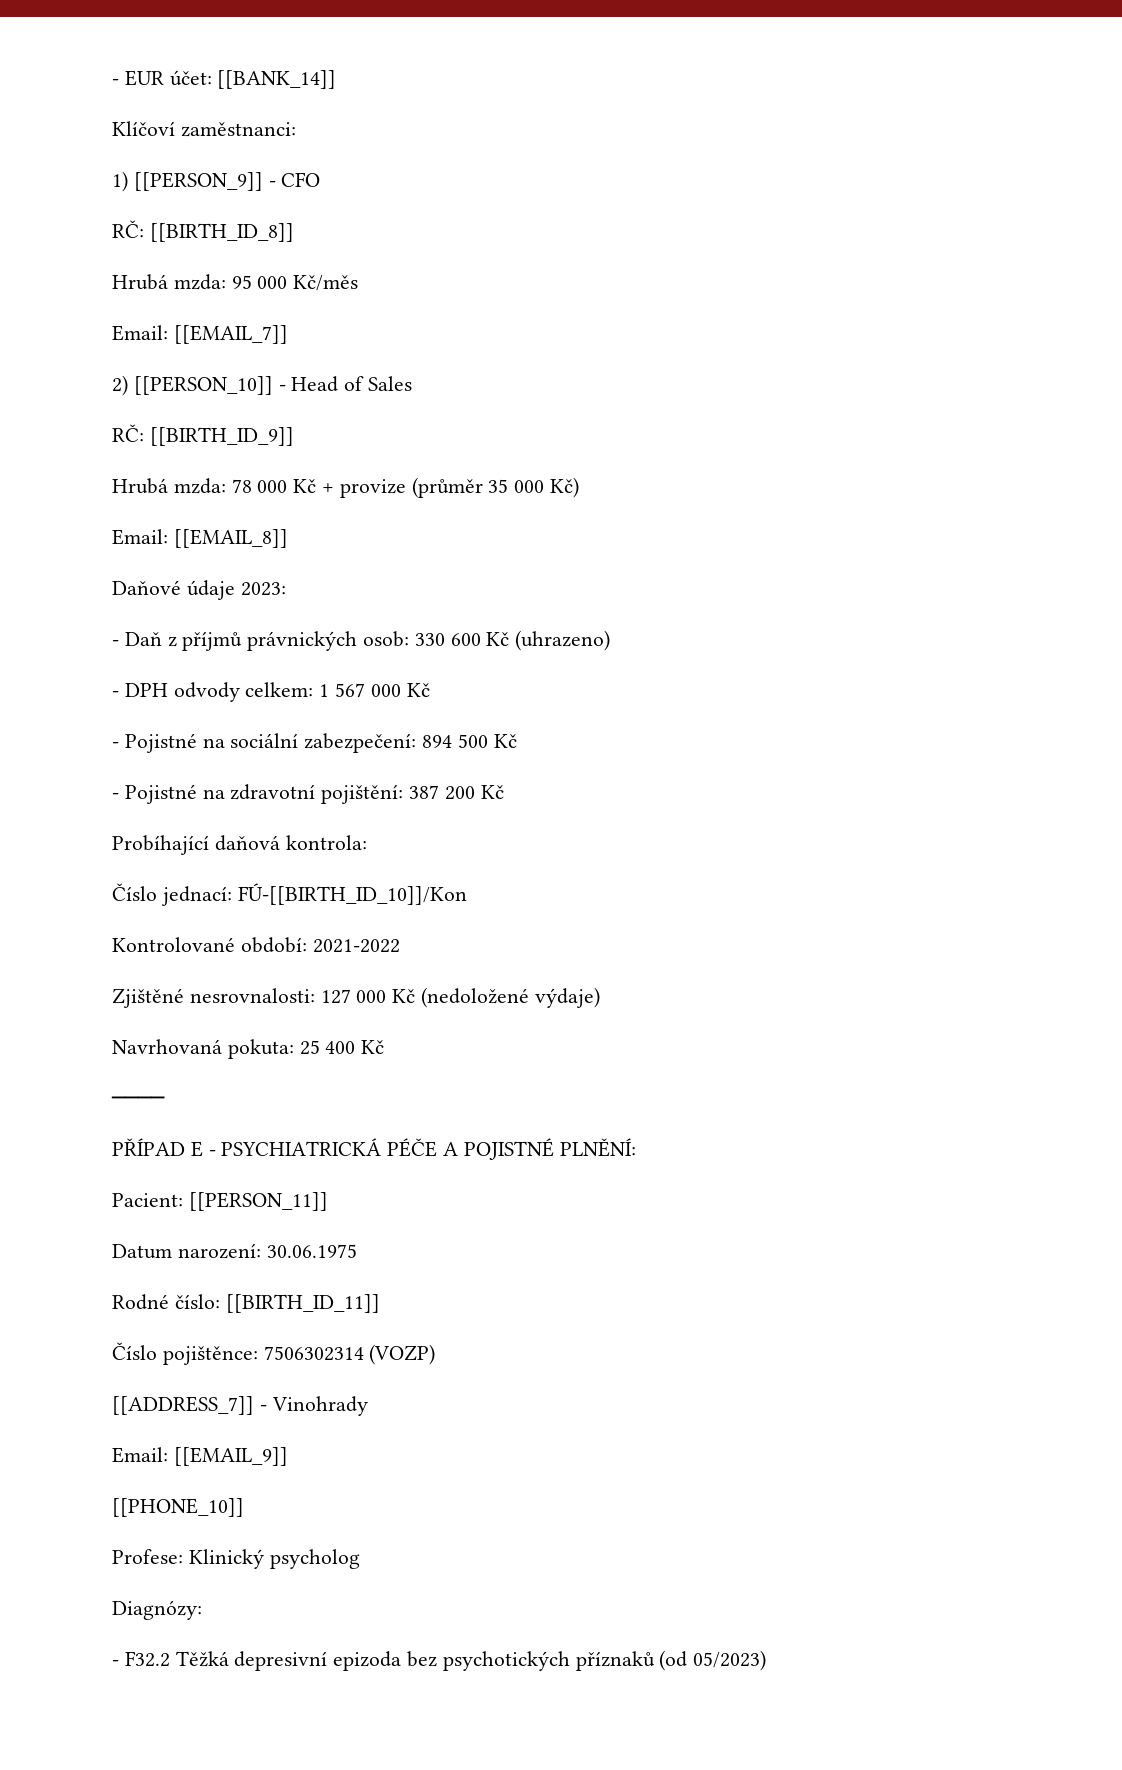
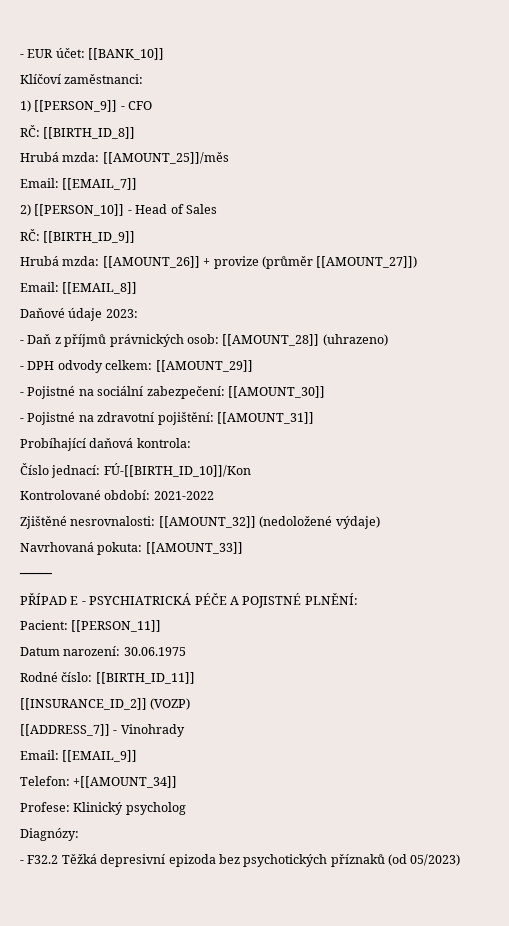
- - EUR účet: [[BANK_14]]
+ - EUR účet: [[BANK_10]]
- Hrubá mzda: 95 000 Kč/měs
+ Hrubá mzda: [[AMOUNT_25]]/měs
- Hrubá mzda: 78 000 Kč + provize (průměr 35 000 Kč)
+ Hrubá mzda: [[AMOUNT_26]] + provize (průměr [[AMOUNT_27]])
- - Daň z příjmů právnických osob: 330 600 Kč (uhrazeno)
+ - Daň z příjmů právnických osob: [[AMOUNT_28]] (uhrazeno)
- - DPH odvody celkem: 1 567 000 Kč
+ - DPH odvody celkem: [[AMOUNT_29]]
- - Pojistné na sociální zabezpečení: 894 500 Kč
+ - Pojistné na sociální zabezpečení: [[AMOUNT_30]]
- - Pojistné na zdravotní pojištění: 387 200 Kč
+ - Pojistné na zdravotní pojištění: [[AMOUNT_31]]
- Zjištěné nesrovnalosti: 127 000 Kč (nedoložené výdaje)
+ Zjištěné nesrovnalosti: [[AMOUNT_32]] (nedoložené výdaje)
- Navrhovaná pokuta: 25 400 Kč
+ Navrhovaná pokuta: [[AMOUNT_33]]
- Číslo pojištěnce: 7506302314 (VOZP)
+ [[INSURANCE_ID_2]] (VOZP)
- [[PHONE_10]]
+ Telefon: +[[AMOUNT_34]]

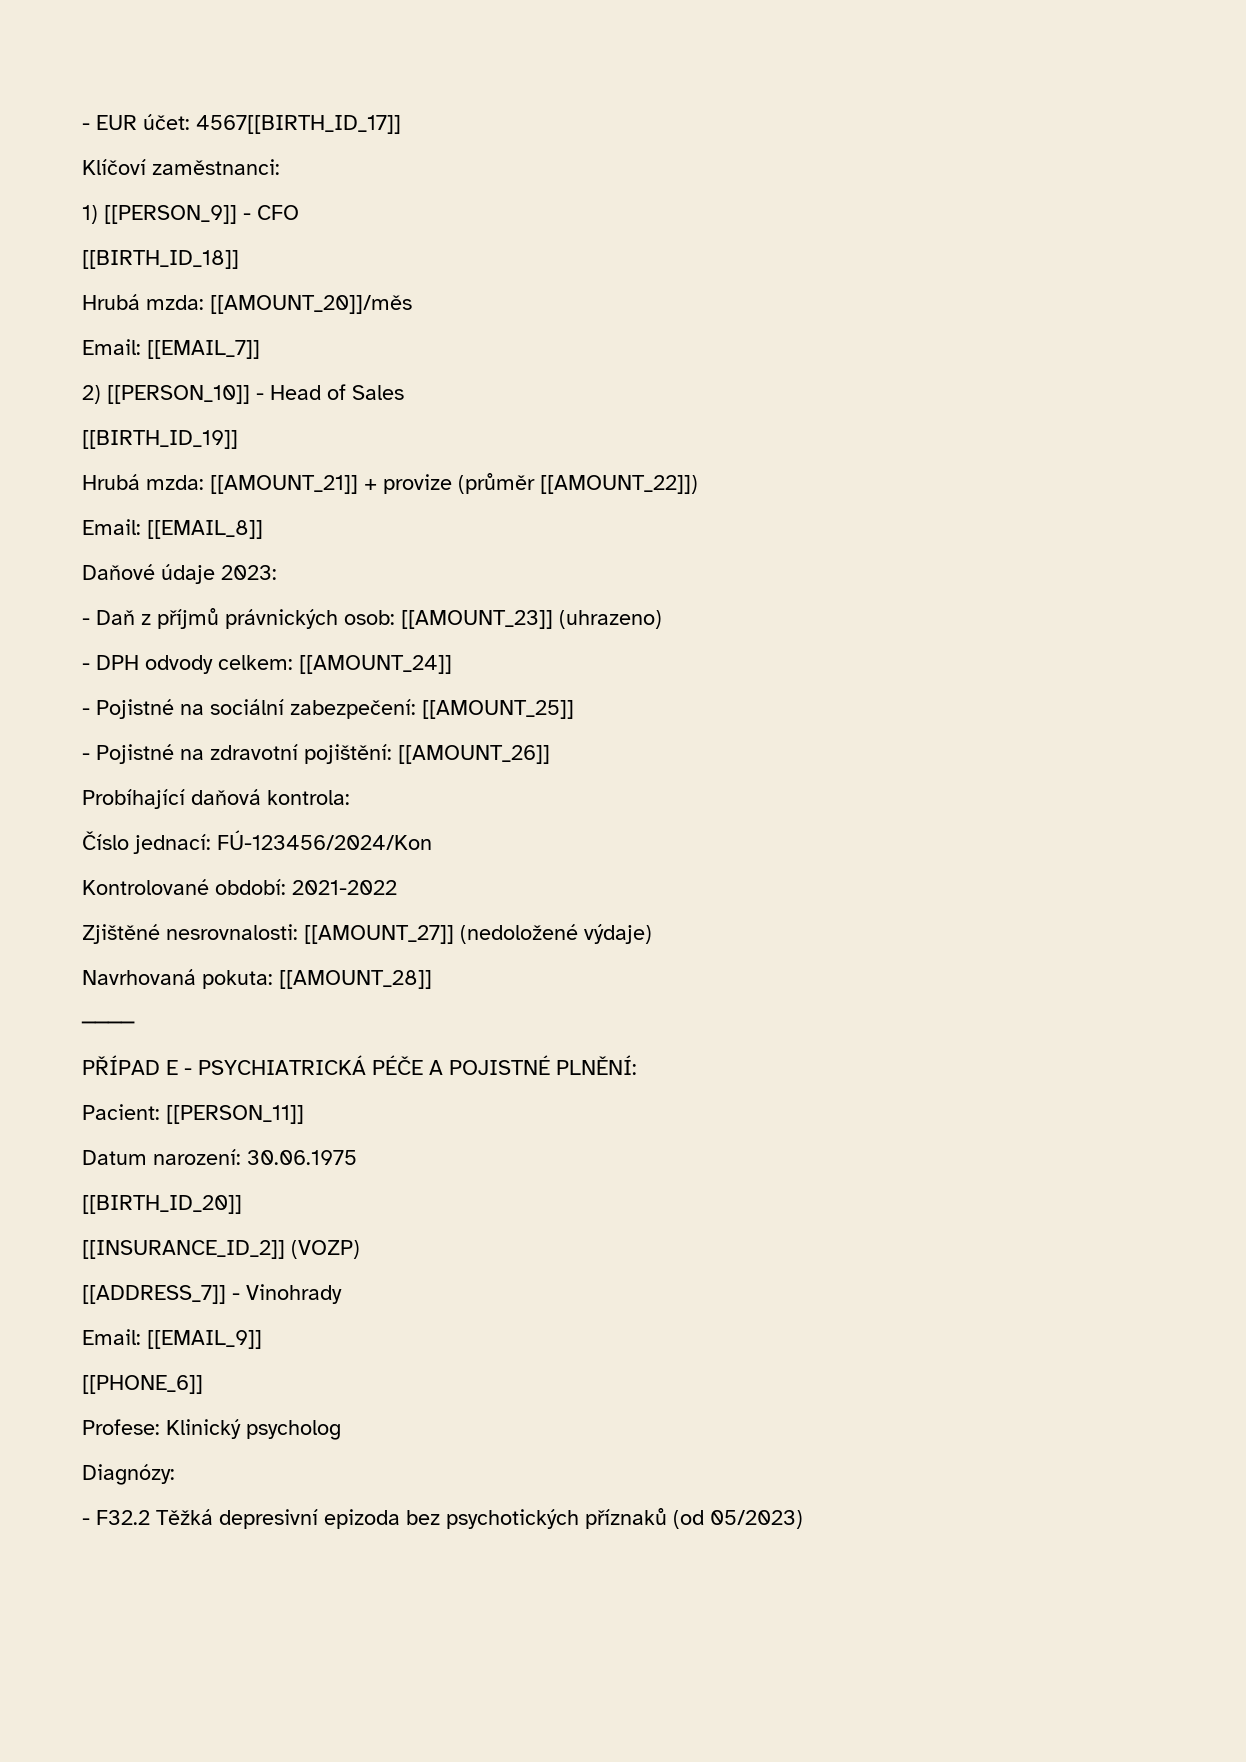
- - EUR účet: [[BANK_10]]
+ - EUR účet: 4567[[BIRTH_ID_17]]
- RČ: [[BIRTH_ID_8]]
- Hrubá mzda: [[AMOUNT_25]]/měs
+ [[BIRTH_ID_18]]
+ Hrubá mzda: [[AMOUNT_20]]/měs
- RČ: [[BIRTH_ID_9]]
- Hrubá mzda: [[AMOUNT_26]] + provize (průměr [[AMOUNT_27]])
+ [[BIRTH_ID_19]]
+ Hrubá mzda: [[AMOUNT_21]] + provize (průměr [[AMOUNT_22]])
- - Daň z příjmů právnických osob: [[AMOUNT_28]] (uhrazeno)
+ - Daň z příjmů právnických osob: [[AMOUNT_23]] (uhrazeno)
- - DPH odvody celkem: [[AMOUNT_29]]
+ - DPH odvody celkem: [[AMOUNT_24]]
- - Pojistné na sociální zabezpečení: [[AMOUNT_30]]
+ - Pojistné na sociální zabezpečení: [[AMOUNT_25]]
- - Pojistné na zdravotní pojištění: [[AMOUNT_31]]
+ - Pojistné na zdravotní pojištění: [[AMOUNT_26]]
- Číslo jednací: FÚ-[[BIRTH_ID_10]]/Kon
+ Číslo jednací: FÚ-123456/2024/Kon
- Zjištěné nesrovnalosti: [[AMOUNT_32]] (nedoložené výdaje)
+ Zjištěné nesrovnalosti: [[AMOUNT_27]] (nedoložené výdaje)
- Navrhovaná pokuta: [[AMOUNT_33]]
+ Navrhovaná pokuta: [[AMOUNT_28]]
- Rodné číslo: [[BIRTH_ID_11]]
+ [[BIRTH_ID_20]]
- Telefon: +[[AMOUNT_34]]
+ [[PHONE_6]]

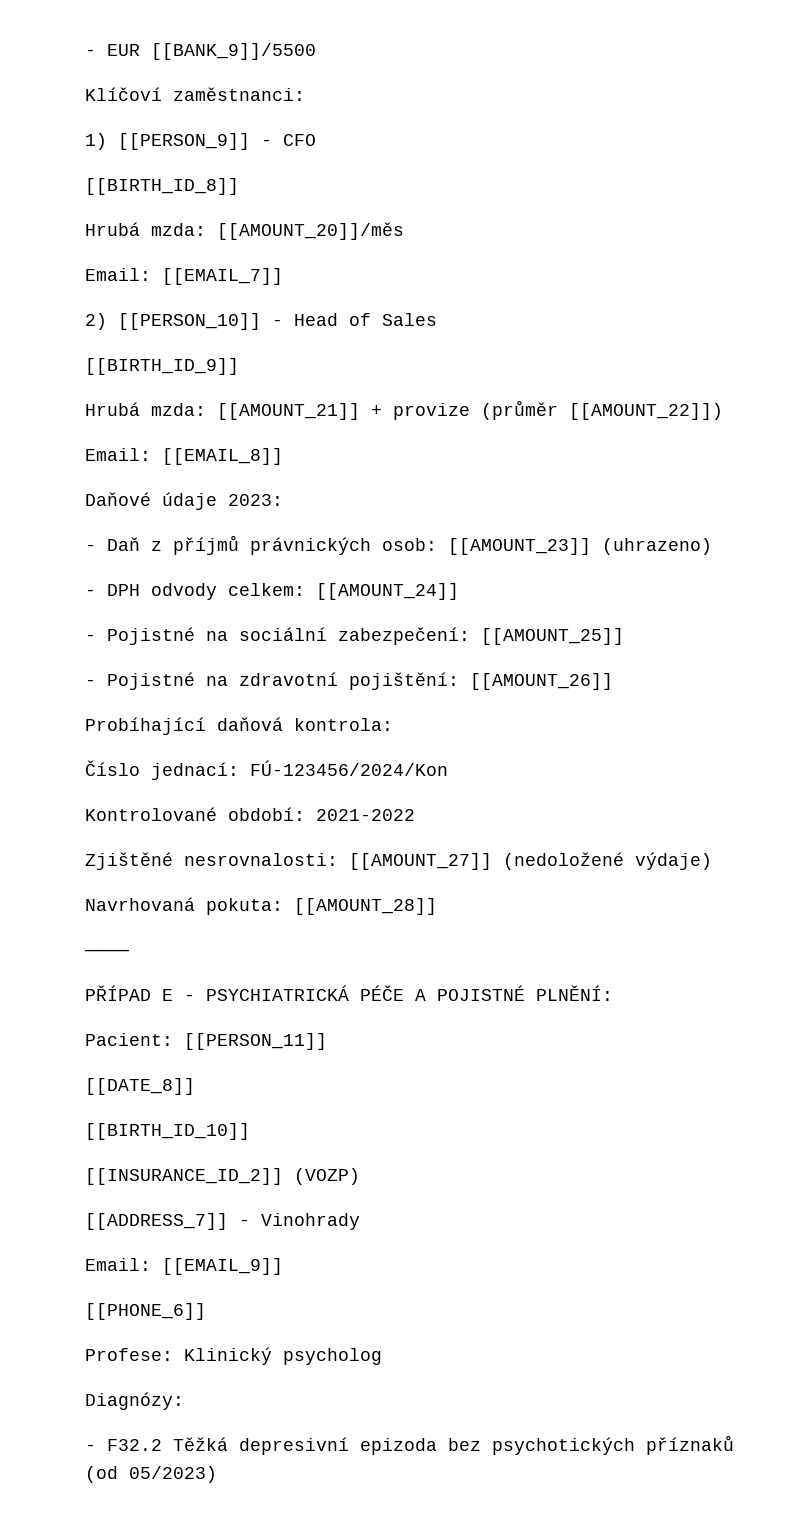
- - EUR účet: 4567[[BIRTH_ID_17]]
+ - EUR [[BANK_9]]/5500
- [[BIRTH_ID_18]]
+ [[BIRTH_ID_8]]
- [[BIRTH_ID_19]]
+ [[BIRTH_ID_9]]
- Datum narození: 30.06.1975
- [[BIRTH_ID_20]]
+ [[DATE_8]]
+ [[BIRTH_ID_10]]

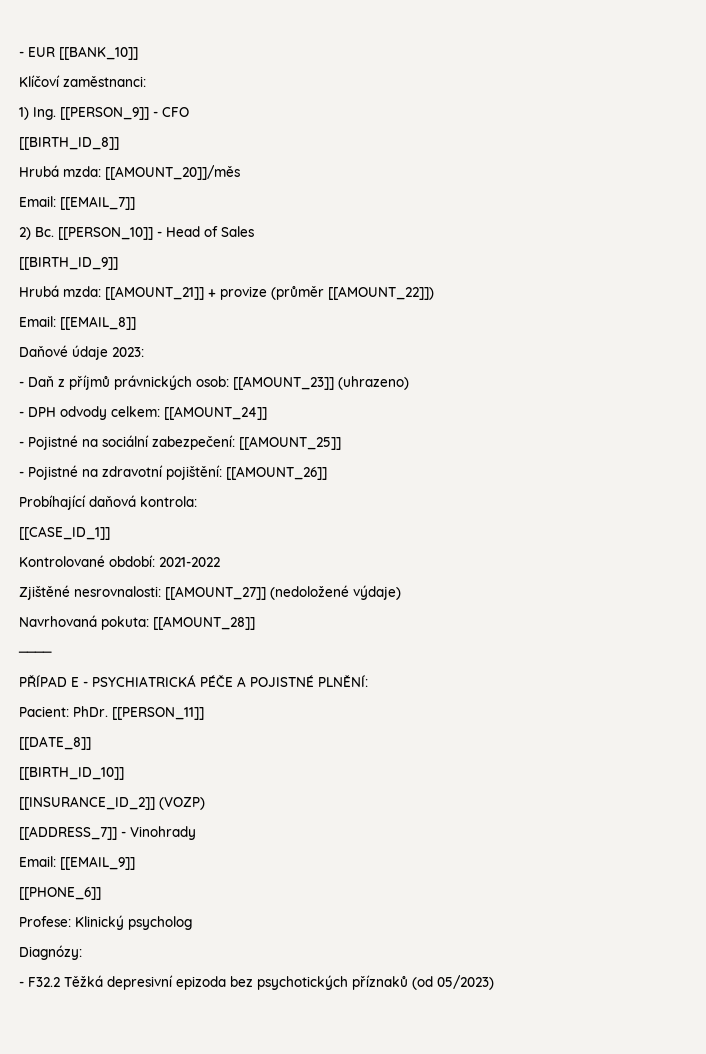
- - EUR [[BANK_9]]/5500
+ - EUR [[BANK_10]]
- 1) [[PERSON_9]] - CFO
+ 1) Ing. [[PERSON_9]] - CFO
- 2) [[PERSON_10]] - Head of Sales
+ 2) Bc. [[PERSON_10]] - Head of Sales
- Číslo jednací: FÚ-123456/2024/Kon
+ [[CASE_ID_1]]
- Pacient: [[PERSON_11]]
+ Pacient: PhDr. [[PERSON_11]]

